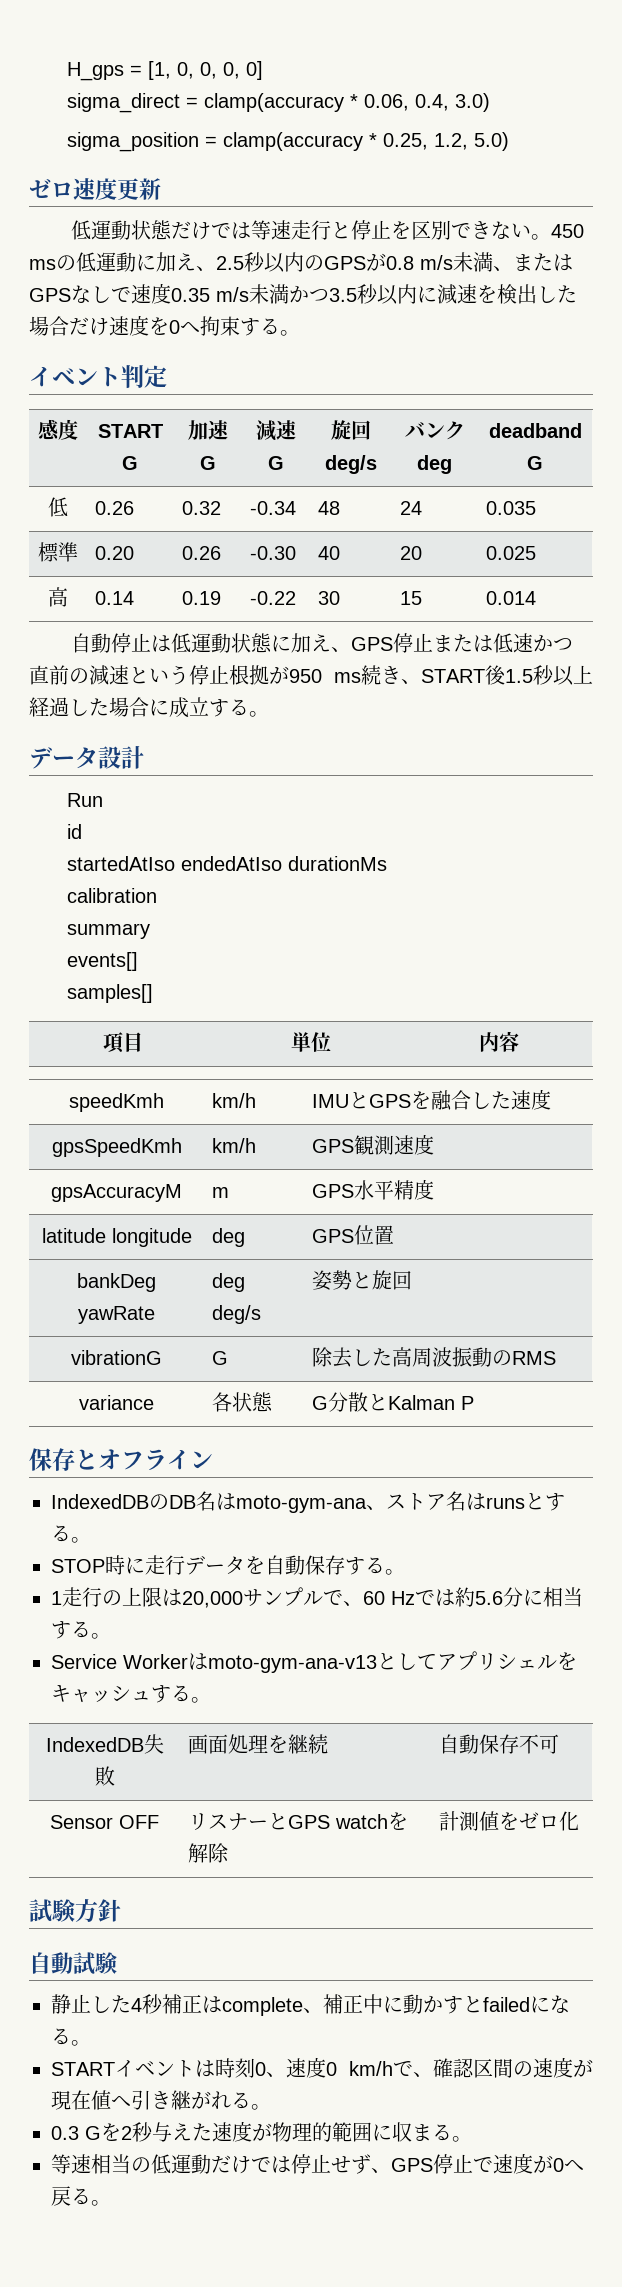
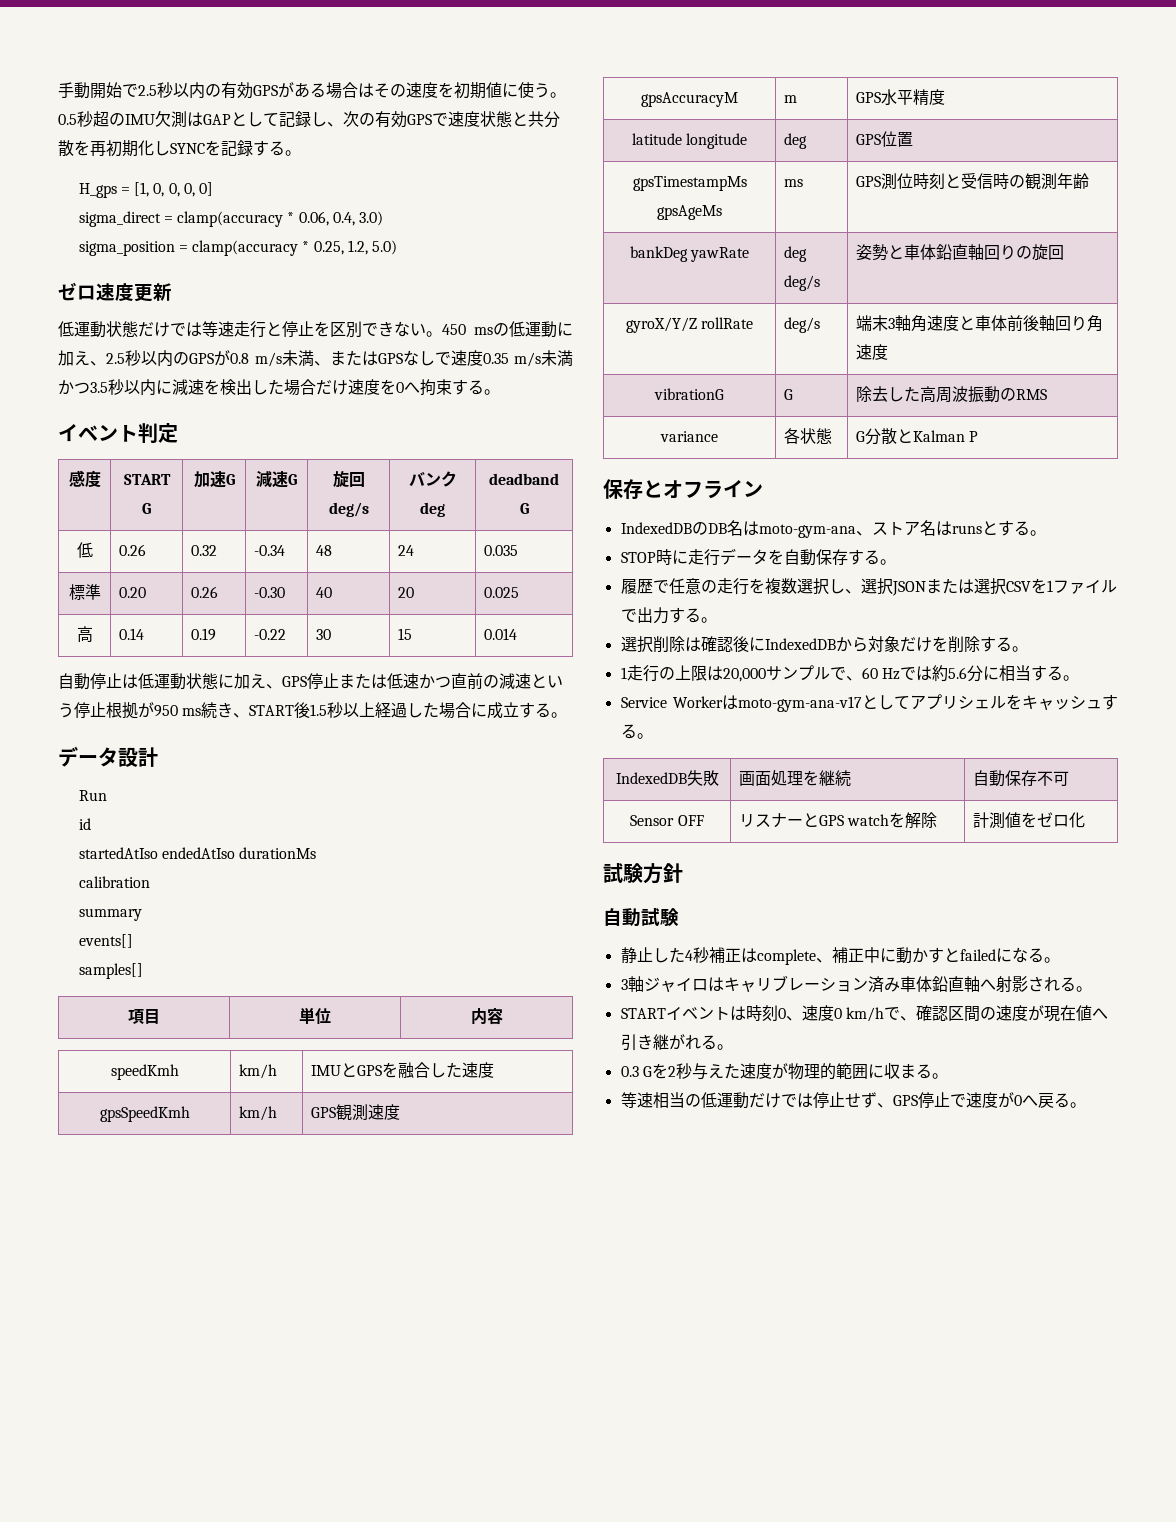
+ 手動開始で2.5秒以内の有効GPSがある場合はその速度を初期値に使う。0.5秒超のIMU欠測はGAPとして記録し、次の有効GPSで速度状態と共分散を再初期化しSYNCを記録する。
+ gpsTimestampMs gpsAgeMs | ms | GPS測位時刻と受信時の観測年齢
- bankDeg yawRate | deg deg/s | 姿勢と旋回
+ bankDeg yawRate | deg deg/s | 姿勢と車体鉛直軸回りの旋回
+ gyroX/Y/Z rollRate | deg/s | 端末3軸角速度と車体前後軸回り角速度
+ 履歴で任意の走行を複数選択し、選択JSONまたは選択CSVを1ファイルで出力する。
+ 選択削除は確認後にIndexedDBから対象だけを削除する。
- Service Workerはmoto-gym-ana-v13としてアプリシェルをキャッシュする。
+ Service Workerはmoto-gym-ana-v17としてアプリシェルをキャッシュする。
+ 3軸ジャイロはキャリブレーション済み車体鉛直軸へ射影される。

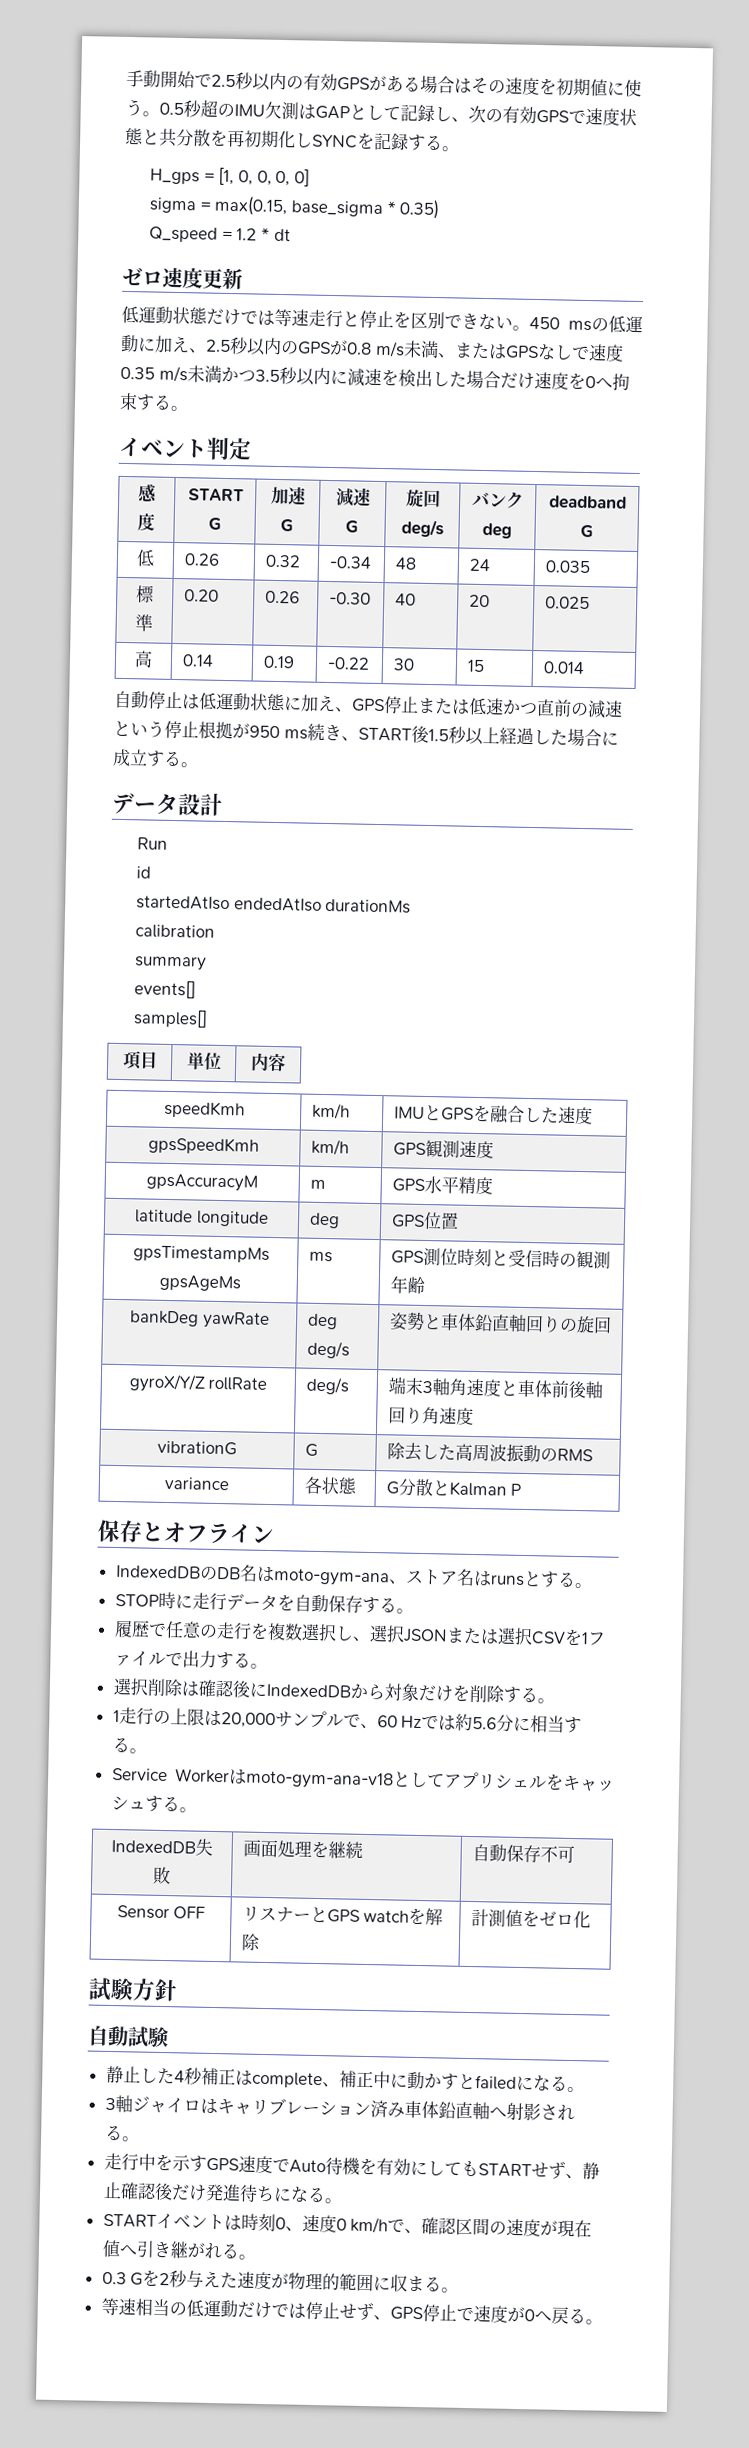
- sigma_direct = clamp(accuracy * 0.06, 0.4, 3.0)
- sigma_position = clamp(accuracy * 0.25, 1.2, 5.0)
+ sigma = max(0.15, base_sigma * 0.35)
+ Q_speed = 1.2 * dt
- Service Workerはmoto-gym-ana-v17としてアプリシェルをキャッシュする。
+ Service Workerはmoto-gym-ana-v18としてアプリシェルをキャッシュする。
+ 走行中を示すGPS速度でAuto待機を有効にしてもSTARTせず、静止確認後だけ発進待ちになる。

